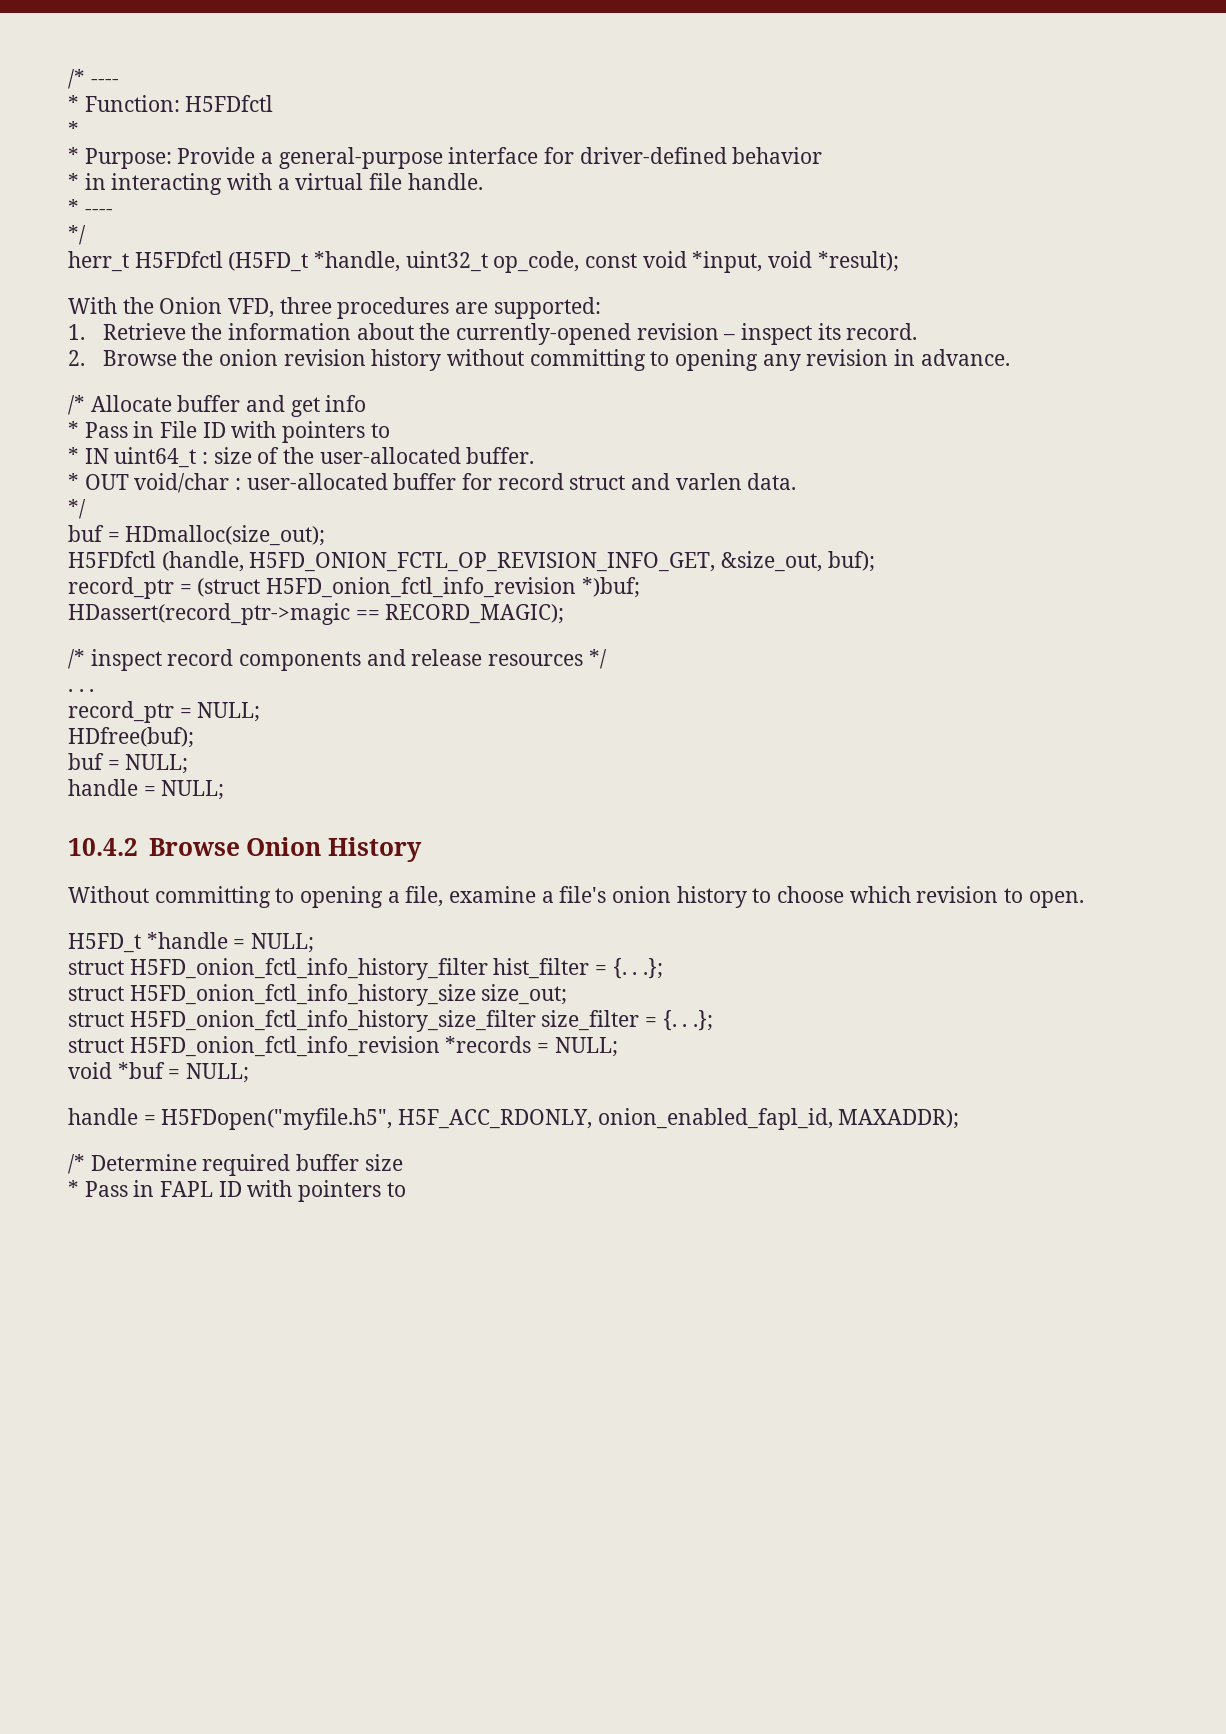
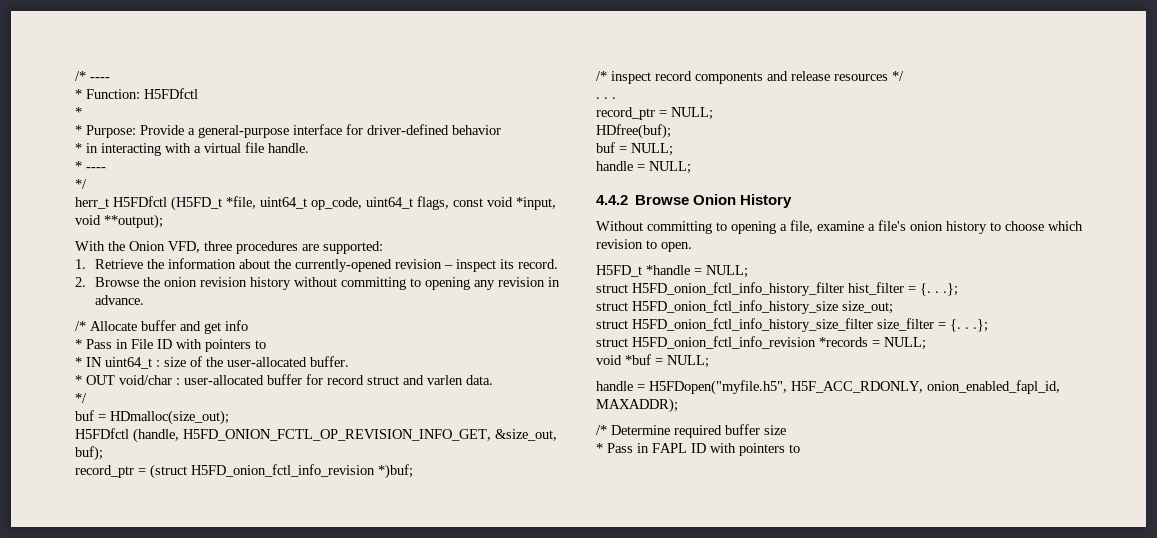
- herr_t H5FDfctl (H5FD_t *handle, uint32_t op_code, const void *input, void *result);
+ herr_t H5FDfctl (H5FD_t *file, uint64_t op_code, uint64_t flags, const void *input, void **output);
- HDassert(record_ptr->magic == RECORD_MAGIC);
- 10.4.2 Browse Onion History
+ 4.4.2 Browse Onion History

